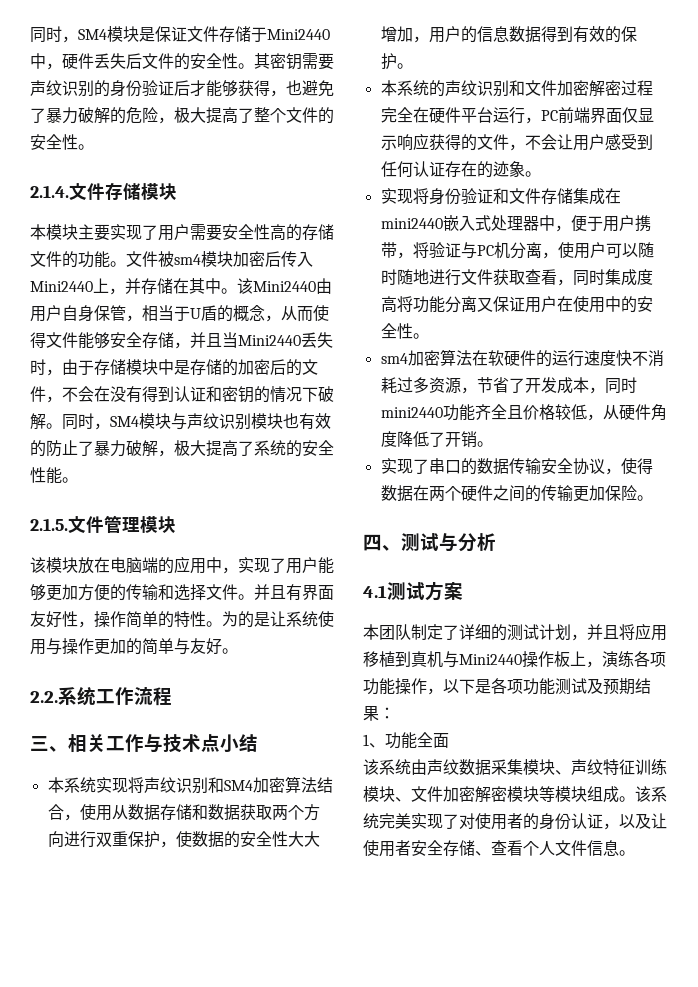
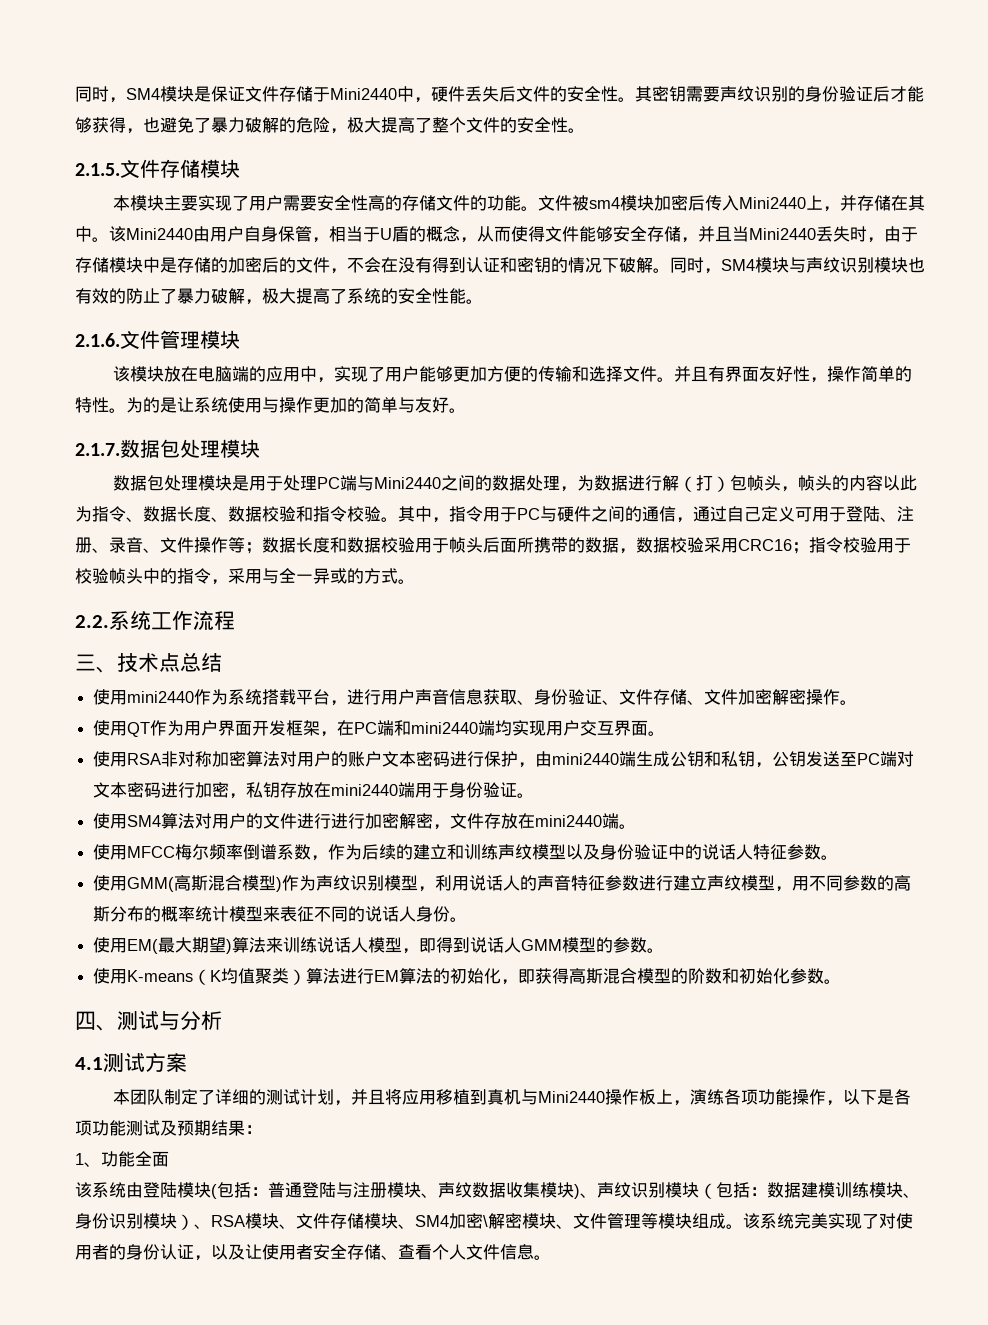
- 2.1.4.文件存储模块
+ 2.1.5.文件存储模块
- 2.1.5.文件管理模块
+ 2.1.6.文件管理模块
+ 2.1.7.数据包处理模块
+ 数据包处理模块是用于处理PC端与Mini2440之间的数据处理，为数据进行解（打）包帧头，帧头的内容以此为指令、数据长度、数据校验和指令校验。其中，指令用于PC与硬件之间的通信，通过自己定义可用于登陆、注册、录音、文件操作等；数据长度和数据校验用于帧头后面所携带的数据，数据校验采用CRC16；指令校验用于校验帧头中的指令，采用与全一异或的方式。
- 三、相关工作与技术点小结
- 本系统实现将声纹识别和SM4加密算法结合，使用从数据存储和数据获取两个方向进行双重保护，使数据的安全性大大增加，用户的信息数据得到有效的保护。
- 本系统的声纹识别和文件加密解密过程完全在硬件平台运行，PC前端界面仅显示响应获得的文件，不会让用户感受到任何认证存在的迹象。
- 实现将身份验证和文件存储集成在mini2440嵌入式处理器中，便于用户携带，将验证与PC机分离，使用户可以随时随地进行文件获取查看，同时集成度高将功能分离又保证用户在使用中的安全性。
- sm4加密算法在软硬件的运行速度快不消耗过多资源，节省了开发成本，同时mini2440功能齐全且价格较低，从硬件角度降低了开销。
- 实现了串口的数据传输安全协议，使得数据在两个硬件之间的传输更加保险。
+ 三、技术点总结
+ 使用mini2440作为系统搭载平台，进行用户声音信息获取、身份验证、文件存储、文件加密解密操作。
+ 使用QT作为用户界面开发框架，在PC端和mini2440端均实现用户交互界面。
+ 使用RSA非对称加密算法对用户的账户文本密码进行保护，由mini2440端生成公钥和私钥，公钥发送至PC端对文本密码进行加密，私钥存放在mini2440端用于身份验证。
+ 使用SM4算法对用户的文件进行进行加密解密，文件存放在mini2440端。
+ 使用MFCC梅尔频率倒谱系数，作为后续的建立和训练声纹模型以及身份验证中的说话人特征参数。
+ 使用GMM(高斯混合模型)作为声纹识别模型，利用说话人的声音特征参数进行建立声纹模型，用不同参数的高斯分布的概率统计模型来表征不同的说话人身份。
+ 使用EM(最大期望)算法来训练说话人模型，即得到说话人GMM模型的参数。
+ 使用K-means（K均值聚类）算法进行EM算法的初始化，即获得高斯混合模型的阶数和初始化参数。
- 该系统由声纹数据采集模块、声纹特征训练模块、文件加密解密模块等模块组成。
+ 该系统由登陆模块(包括：普通登陆与注册模块、声纹数据收集模块)、声纹识别模块（包括：数据建模训练模块、身份识别模块）、RSA模块、文件存储模块、SM4加密\解密模块、文件管理等模块组成。

